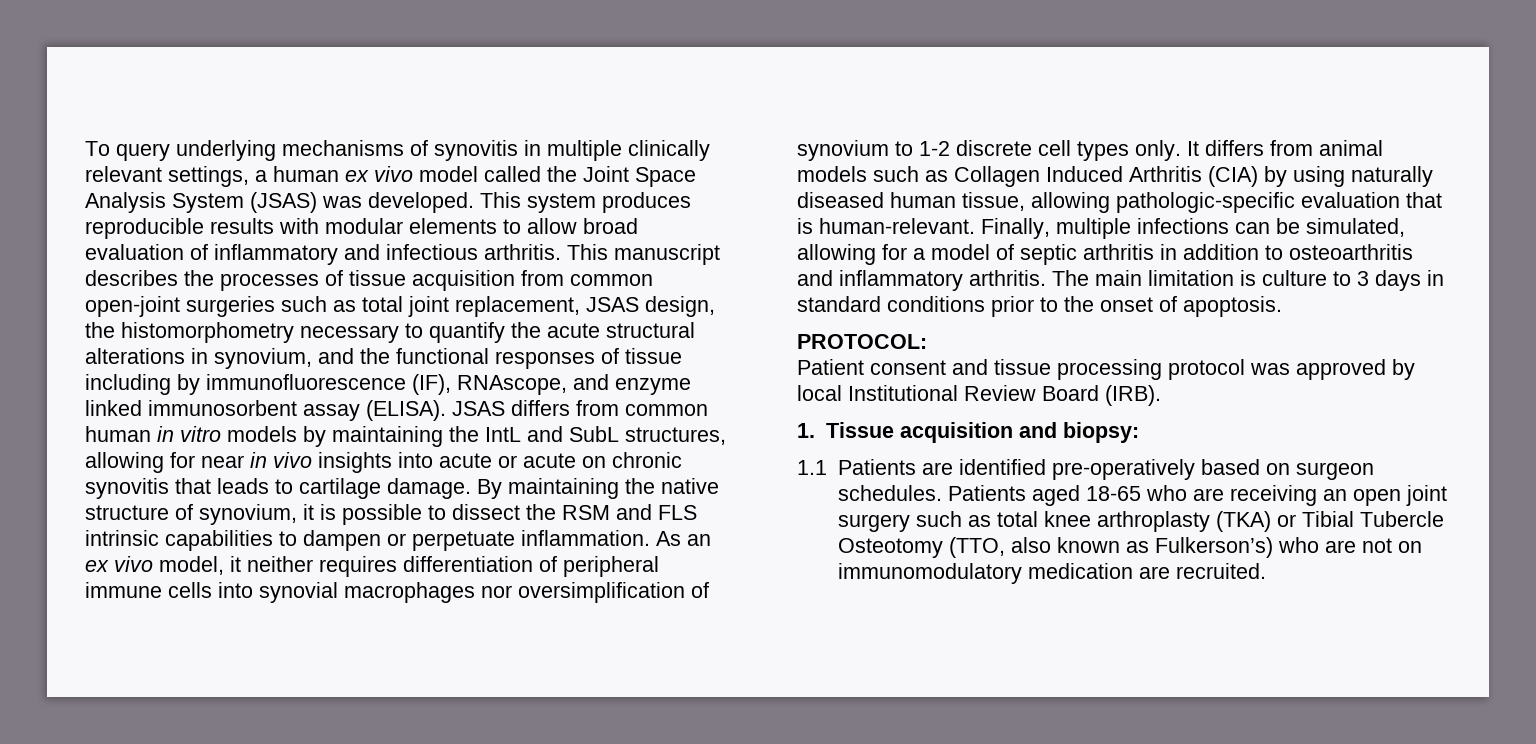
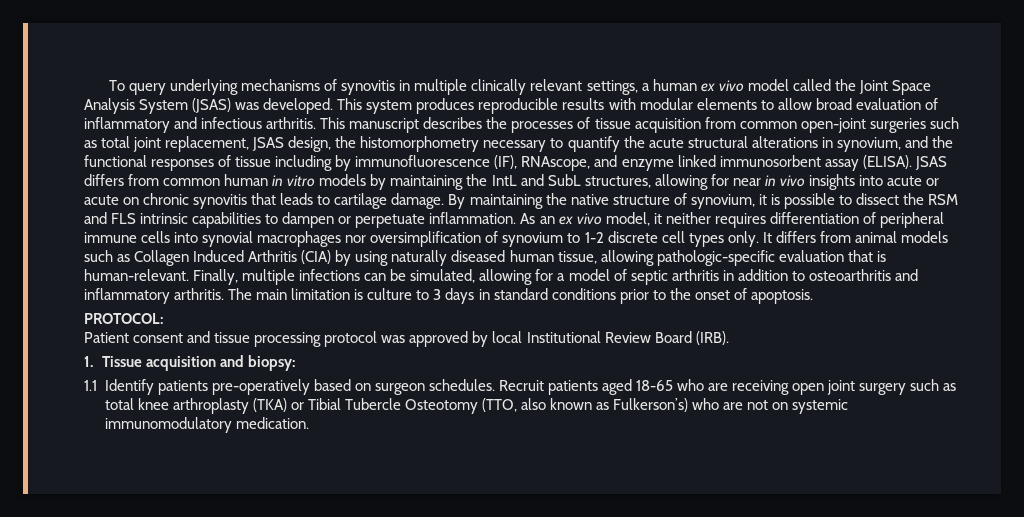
- 1.1 Patients are identified pre-operatively based on surgeon schedules.
+ 1.1 Identify patients pre-operatively based on surgeon schedules.
- Patients aged 18-65 who are receiving an open joint surgery such as total knee arthroplasty (TKA) or Tibial Tubercle Osteotomy (TTO, also known as Fulkerson’s) who are not on immunomodulatory medication are recruited.
+ Recruit patients aged 18-65 who are receiving open joint surgery such as total knee arthroplasty (TKA) or Tibial Tubercle Osteotomy (TTO, also known as Fulkerson’s) who are not on systemic immunomodulatory medication.

